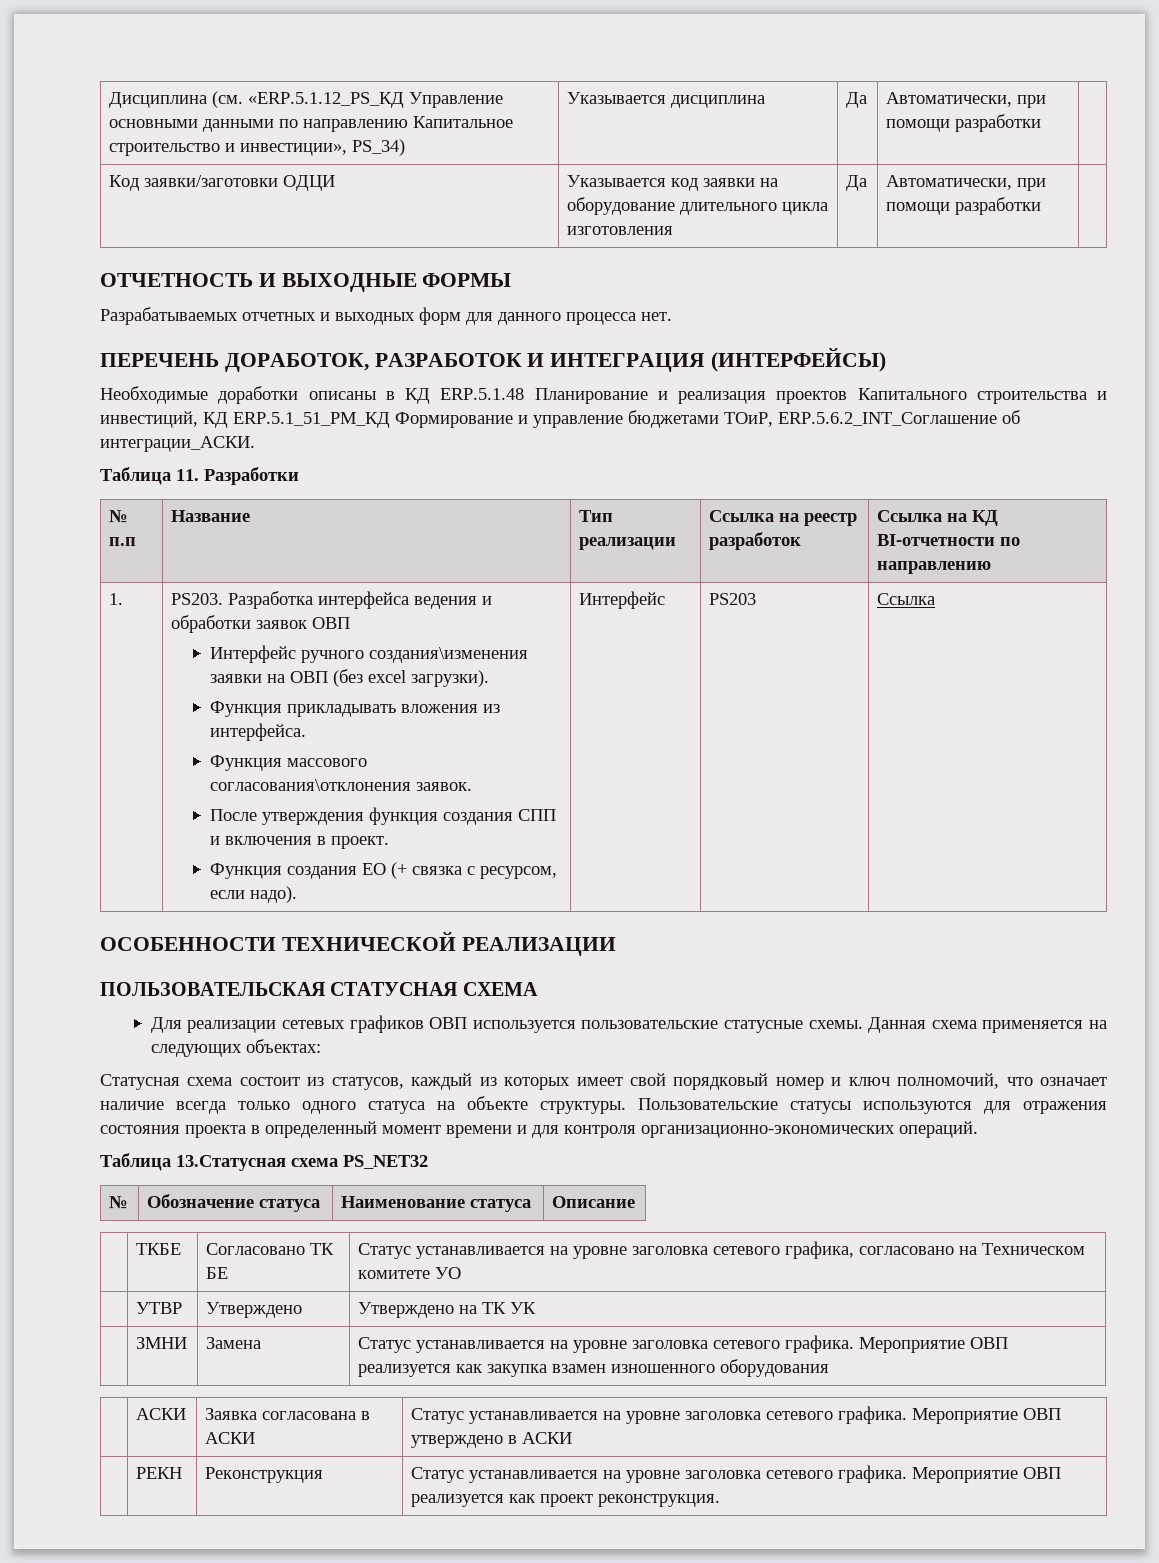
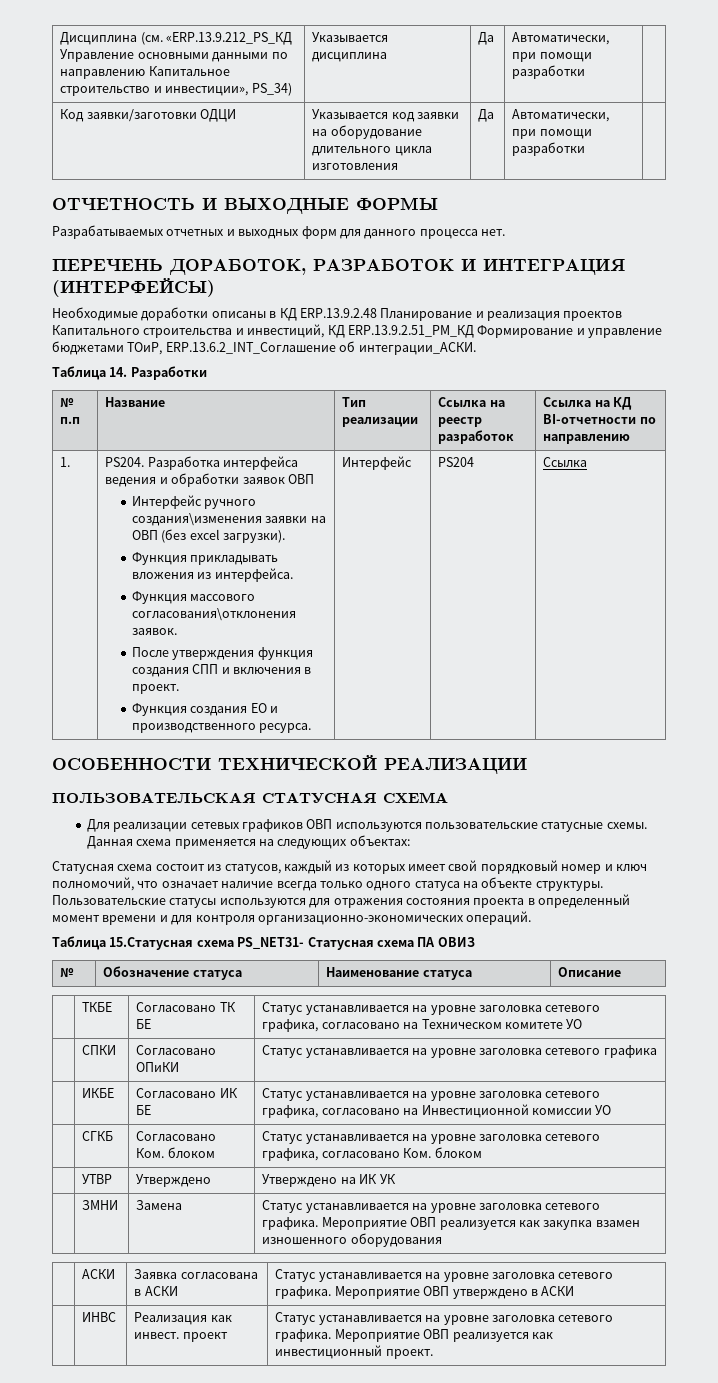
- Дисциплина (см. «ERP.5.1.12_PS_КД Управление основными данными по направлению Капитальное строительство и инвестиции», PS_34) | Указывается дисциплина | Да | Автоматически, при помощи разработки |
+ Дисциплина (см. «ERP.13.9.212_PS_КД Управление основными данными по направлению Капитальное строительство и инвестиции», PS_34) | Указывается дисциплина | Да | Автоматически, при помощи разработки |
- Необходимые доработки описаны в КД ERP.5.1.48 Планирование и реализация проектов Капитального строительства и инвестиций, КД ERP.5.1_51_PM_КД Формирование и управление бюджетами ТОиР, ERP.5.6.2_INT_Соглашение об интеграции_АСКИ.
+ Необходимые доработки описаны в КД ERP.13.9.2.48 Планирование и реализация проектов Капитального строительства и инвестиций, КД ERP.13.9.2.51_PM_КД Формирование и управление бюджетами ТОиР, ERP.13.6.2_INT_Соглашение об интеграции_АСКИ.
- Таблица 11. Разработки
+ Таблица 14. Разработки
- PS203.
+ PS204.
- Функция создания ЕО (+ связка с ресурсом, если надо).
+ Функция создания ЕО и производственного ресурса.
- PS203
+ PS204
- Для реализации сетевых графиков ОВП используется пользовательские статусные схемы.
+ Для реализации сетевых графиков ОВП используются пользовательские статусные схемы.
- Таблица 13.Статусная схема PS_NET32
+ Таблица 15.Статусная схема PS_NET31- Статусная схема ПА ОВИЗ
+ | СПКИ | Согласовано ОПиКИ | Статус устанавливается на уровне заголовка сетевого графика
+ | ИКБЕ | Согласовано ИК БЕ | Статус устанавливается на уровне заголовка сетевого графика, согласовано на Инвестиционной комиссии УО
+ | СГКБ | Согласовано Ком. блоком | Статус устанавливается на уровне заголовка сетевого графика, согласовано Ком. блоком
- | УТВР | Утверждено | Утверждено на ТК УК
+ | УТВР | Утверждено | Утверждено на ИК УК
- | РЕКН | Реконструкция | Статус устанавливается на уровне заголовка сетевого графика. Мероприятие ОВП реализуется как проект реконструкция.
+ | ИНВС | Реализация как инвест. проект | Статус устанавливается на уровне заголовка сетевого графика. Мероприятие ОВП реализуется как инвестиционный проект.

